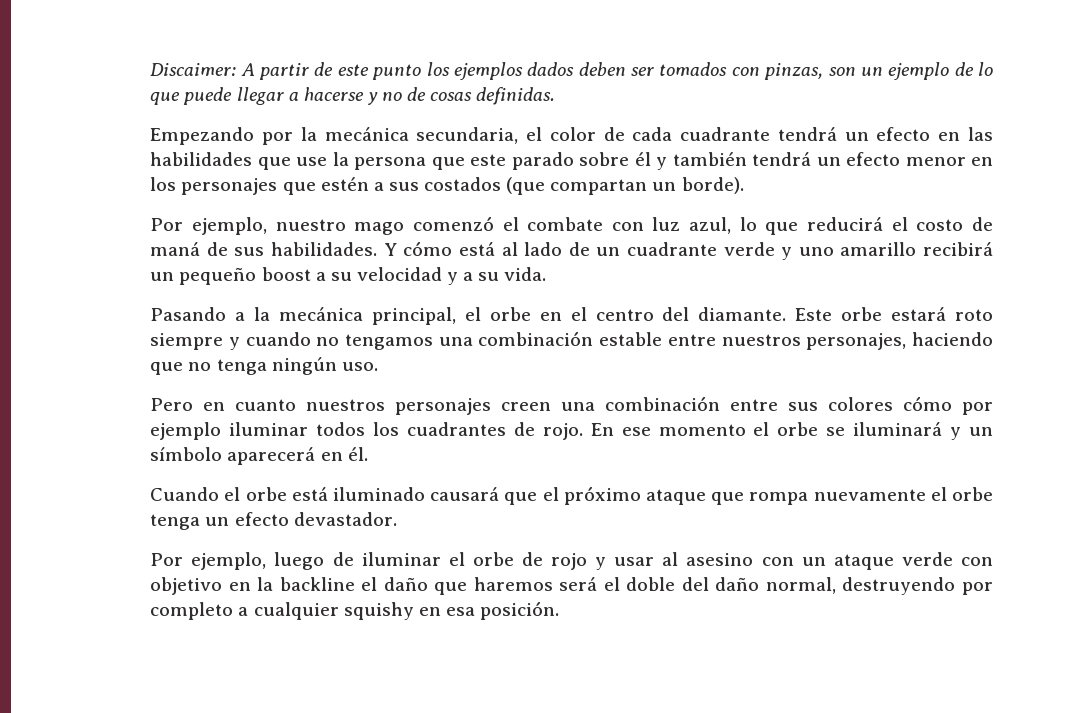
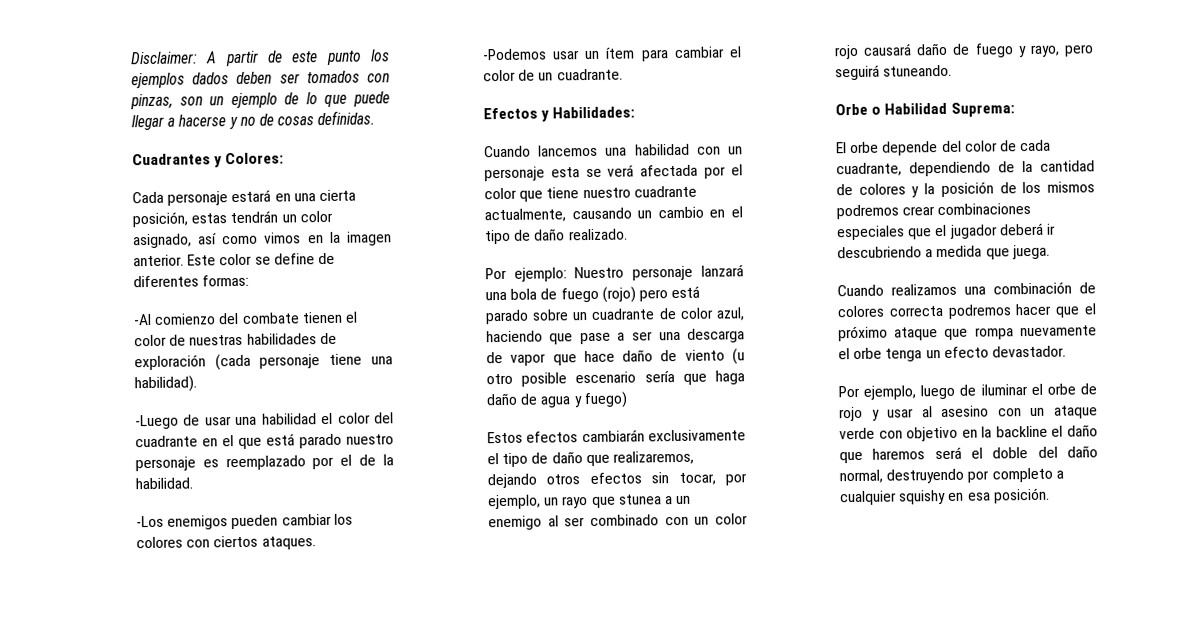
- Discaimer: A partir de este punto los ejemplos dados deben ser tomados con pinzas, son un ejemplo de lo que puede llegar a hacerse y no de cosas definidas.
+ Disclaimer: A partir de este punto los ejemplos dados deben ser tomados con pinzas, son un ejemplo de lo que puede llegar a hacerse y no de cosas definidas.
- Empezando por la mecánica secundaria, el color de cada cuadrante tendrá un efecto en las habilidades que use la persona que este parado sobre él y también tendrá un efecto menor en los personajes que estén a sus costados (que compartan un borde).
- Por ejemplo, nuestro mago comenzó el combate con luz azul, lo que reducirá el costo de maná de sus habilidades. Y cómo está al lado de un cuadrante verde y uno amarillo recibirá un pequeño boost a su velocidad y a su vida.
- Pasando a la mecánica principal, el orbe en el centro del diamante. Este orbe estará roto siempre y cuando no tengamos una combinación estable entre nuestros personajes, haciendo que no tenga ningún uso.
- Pero en cuanto nuestros personajes creen una combinación entre sus colores cómo por ejemplo iluminar todos los cuadrantes de rojo. En ese momento el orbe se iluminará y un símbolo aparecerá en él.
- Cuando el orbe está iluminado causará que el próximo ataque que rompa nuevamente el orbe tenga un efecto devastador.
+ Cuadrantes y Colores:
+ Cada personaje estará en una cierta posición, estas tendrán un color asignado, así como vimos en la imagen anterior. Este color se define de diferentes formas:
+ -Al comienzo del combate tienen el color de nuestras habilidades de exploración (cada personaje tiene una habilidad).
+ -Luego de usar una habilidad el color del cuadrante en el que está parado nuestro personaje es reemplazado por el de la habilidad.
+ -Los enemigos pueden cambiar los colores con ciertos ataques.
+ -Podemos usar un ítem para cambiar el color de un cuadrante.
+ Efectos y Habilidades:
+ Cuando lancemos una habilidad con un personaje esta se verá afectada por el color que tiene nuestro cuadrante actualmente, causando un cambio en el tipo de daño realizado.
+ Por ejemplo: Nuestro personaje lanzará una bola de fuego (rojo) pero está parado sobre un cuadrante de color azul, haciendo que pase a ser una descarga de vapor que hace daño de viento (u otro posible escenario sería que haga daño de agua y fuego)
+ Estos efectos cambiarán exclusivamente el tipo de daño que realizaremos, dejando otros efectos sin tocar, por ejemplo, un rayo que stunea a un enemigo al ser combinado con un color rojo causará daño de fuego y rayo, pero seguirá stuneando.
+ Orbe o Habilidad Suprema:
+ El orbe depende del color de cada cuadrante, dependiendo de la cantidad de colores y la posición de los mismos podremos crear combinaciones especiales que el jugador deberá ir descubriendo a medida que juega.
+ Cuando realizamos una combinación de colores correcta podremos hacer que el próximo ataque que rompa nuevamente el orbe tenga un efecto devastador.

